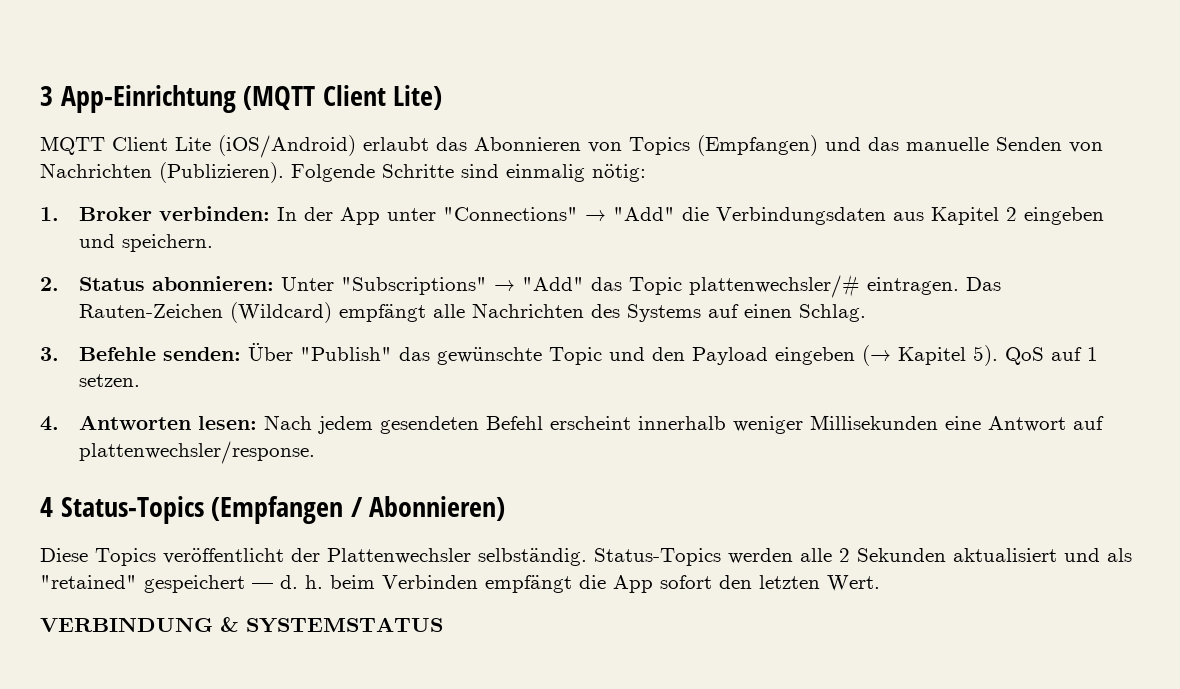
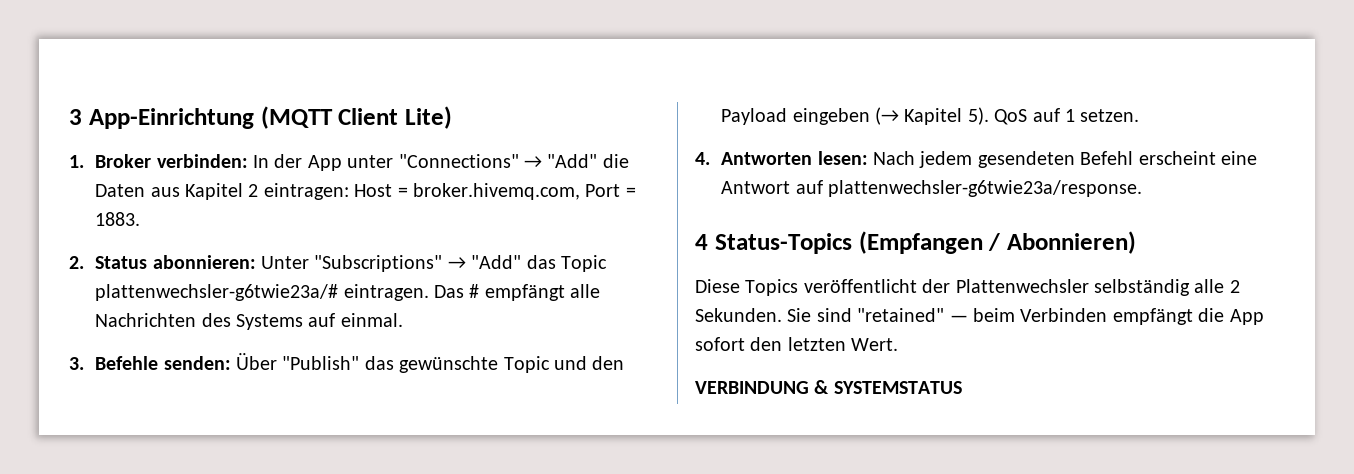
- MQTT Client Lite (iOS/Android) erlaubt das Abonnieren von Topics (Empfangen) und das manuelle Senden von Nachrichten (Publizieren). Folgende Schritte sind einmalig nötig:
- 1. Broker verbinden: In der App unter "Connections" → "Add" die Verbindungsdaten aus Kapitel 2 eingeben und speichern.
+ 1. Broker verbinden: In der App unter "Connections" → "Add" die Daten aus Kapitel 2 eintragen: Host = broker.hivemq.com, Port = 1883.
- 2. Status abonnieren: Unter "Subscriptions" → "Add" das Topic plattenwechsler/# eintragen.
+ 2. Status abonnieren: Unter "Subscriptions" → "Add" das Topic plattenwechsler-g6twie23a/# eintragen.
- Das Rauten-Zeichen (Wildcard) empfängt alle Nachrichten des Systems auf einen Schlag.
+ Das # empfängt alle Nachrichten des Systems auf einmal.
- 4. Antworten lesen: Nach jedem gesendeten Befehl erscheint innerhalb weniger Millisekunden eine Antwort auf plattenwechsler/response.
+ 4. Antworten lesen: Nach jedem gesendeten Befehl erscheint eine Antwort auf plattenwechsler-g6twie23a/response.
- Diese Topics veröffentlicht der Plattenwechsler selbständig. Status-Topics werden alle 2 Sekunden aktualisiert und als "retained" gespeichert — d. h. beim Verbinden empfängt die App sofort den letzten Wert.
+ Diese Topics veröffentlicht der Plattenwechsler selbständig alle 2 Sekunden. Sie sind "retained" — beim Verbinden empfängt die App sofort den letzten Wert.

